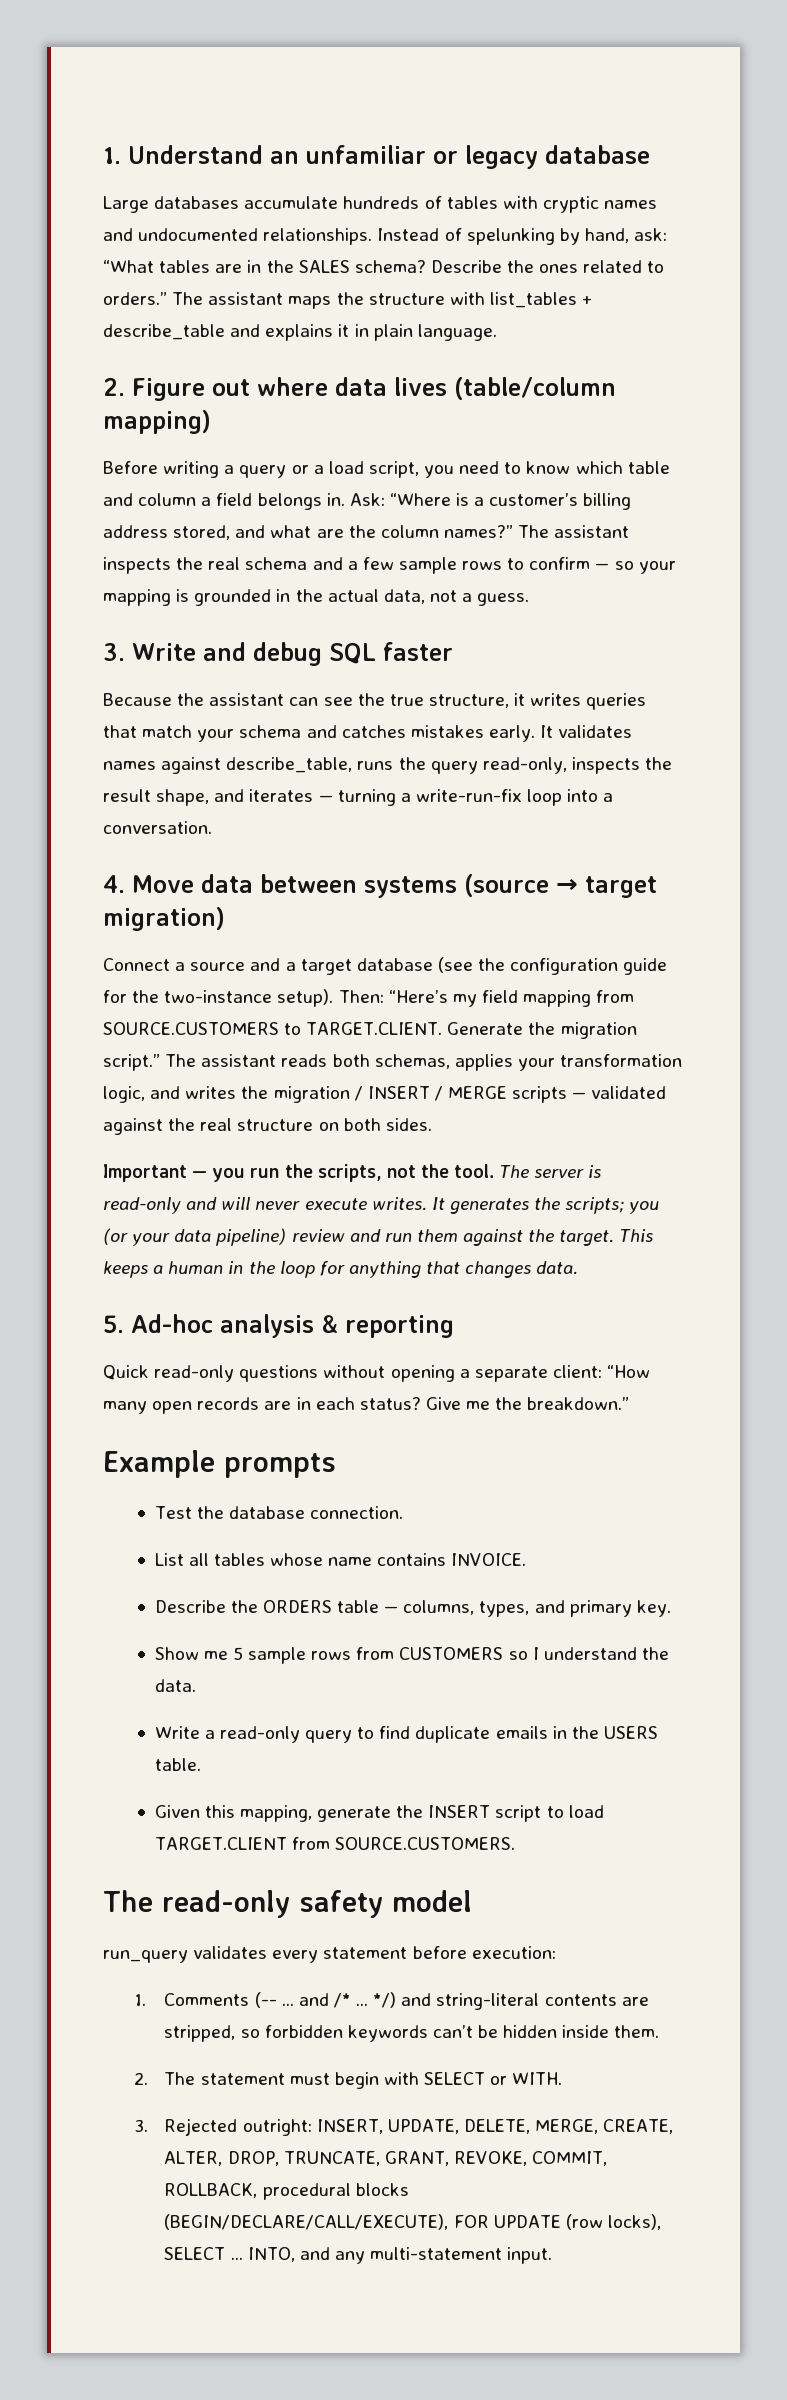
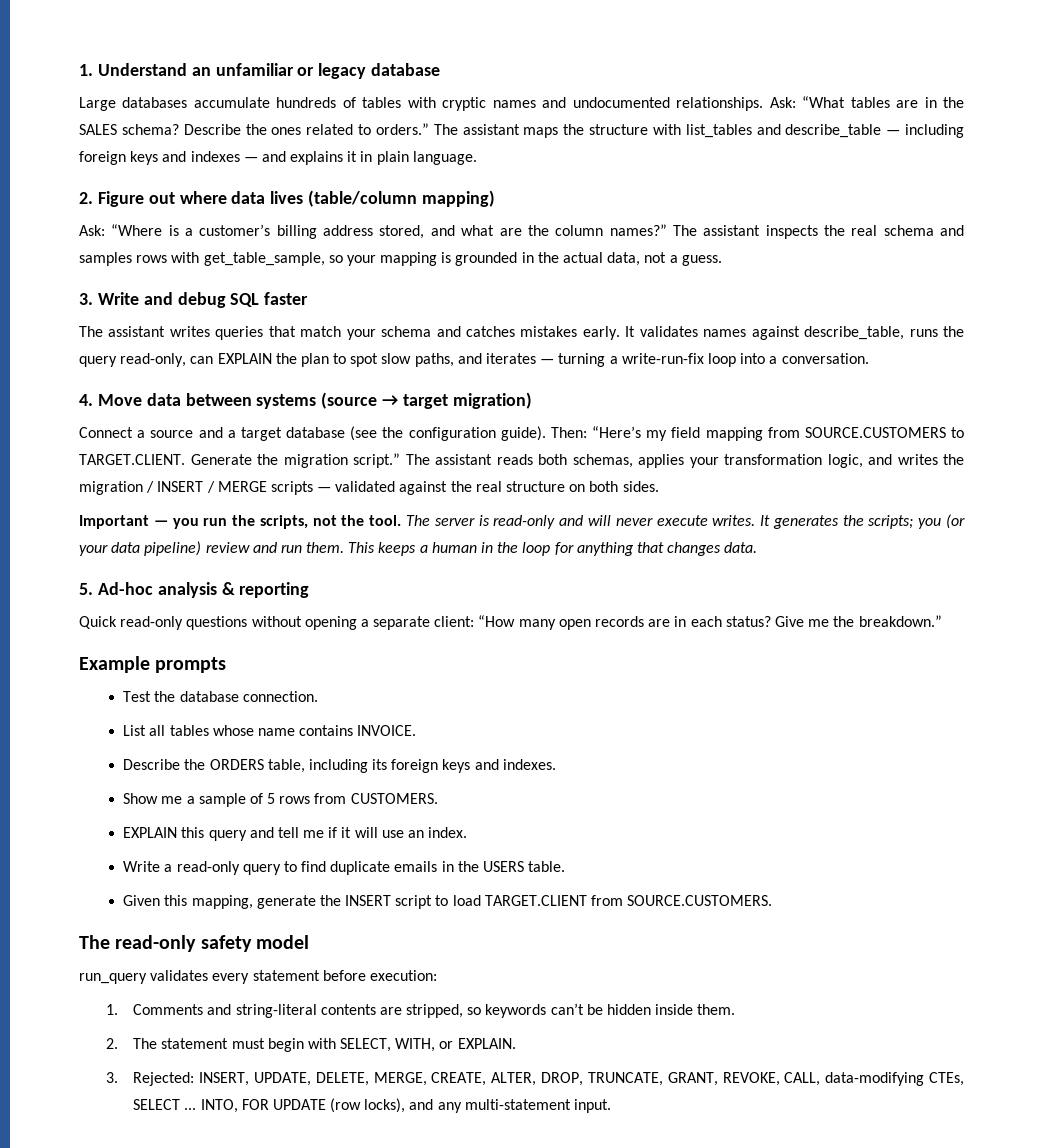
- Instead of spelunking by hand, ask: “What tables are in the SALES schema?
+ Ask: “What tables are in the SALES schema?
- The assistant maps the structure with list_tables + describe_table and explains it in plain language.
+ The assistant maps the structure with list_tables and describe_table — including foreign keys and indexes — and explains it in plain language.
- Before writing a query or a load script, you need to know which table and column a field belongs in.
- The assistant inspects the real schema and a few sample rows to confirm — so your mapping is grounded in the actual data, not a guess.
+ The assistant inspects the real schema and samples rows with get_table_sample, so your mapping is grounded in the actual data, not a guess.
- Because the assistant can see the true structure, it writes queries that match your schema and catches mistakes early.
+ The assistant writes queries that match your schema and catches mistakes early.
- It validates names against describe_table, runs the query read-only, inspects the result shape, and iterates — turning a write-run-fix loop into a conversation.
+ It validates names against describe_table, runs the query read-only, can EXPLAIN the plan to spot slow paths, and iterates — turning a write-run-fix loop into a conversation.
- Connect a source and a target database (see the configuration guide for the two-instance setup).
+ Connect a source and a target database (see the configuration guide).
- It generates the scripts; you (or your data pipeline) review and run them against the target.
+ It generates the scripts; you (or your data pipeline) review and run them.
- Describe the ORDERS table — columns, types, and primary key.
- Show me 5 sample rows from CUSTOMERS so I understand the data.
+ Describe the ORDERS table, including its foreign keys and indexes.
+ Show me a sample of 5 rows from CUSTOMERS.
+ EXPLAIN this query and tell me if it will use an index.
- 1. Comments (-- ... and /* ... */) and string-literal contents are stripped, so forbidden keywords can’t be hidden inside them.
+ 1. Comments and string-literal contents are stripped, so keywords can’t be hidden inside them.
- 2. The statement must begin with SELECT or WITH.
- 3. Rejected outright: INSERT, UPDATE, DELETE, MERGE, CREATE, ALTER, DROP, TRUNCATE, GRANT, REVOKE, COMMIT, ROLLBACK, procedural blocks (BEGIN/DECLARE/CALL/EXECUTE), FOR UPDATE (row locks), SELECT ... INTO, and any multi-statement input.
+ 2. The statement must begin with SELECT, WITH, or EXPLAIN.
+ 3. Rejected: INSERT, UPDATE, DELETE, MERGE, CREATE, ALTER, DROP, TRUNCATE, GRANT, REVOKE, CALL, data-modifying CTEs, SELECT ... INTO, FOR UPDATE (row locks), and any multi-statement input.

